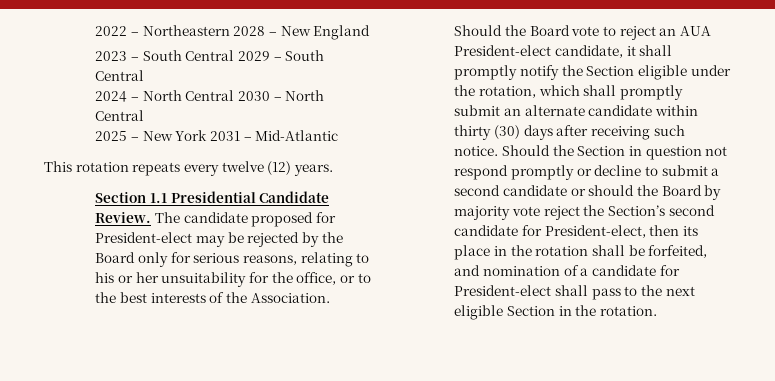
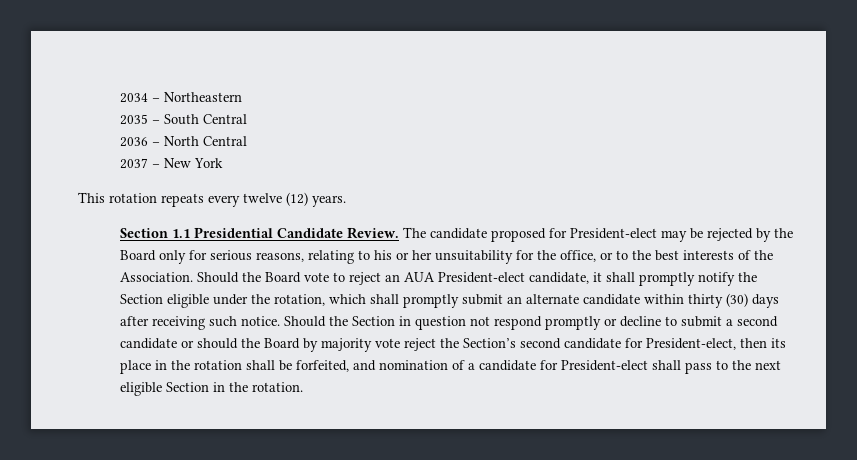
- 2022 – Northeastern 2028 – New England
- 2023 – South Central 2029 – South Central
- 2024 – North Central 2030 – North Central
+ 2034 – Northeastern
+ 2035 – South Central
+ 2036 – North Central
- 2025 – New York 2031 – Mid-Atlantic
+ 2037 – New York

